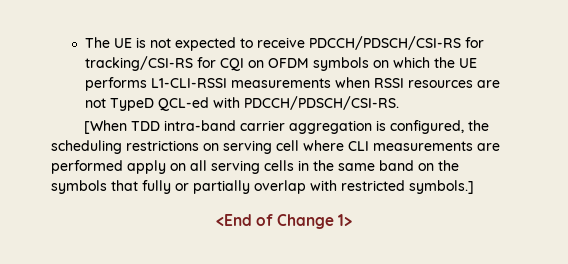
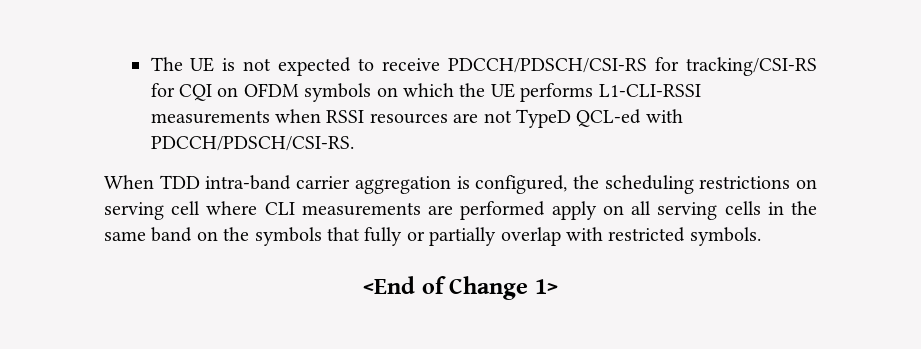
- [When TDD intra-band carrier aggregation is configured, the scheduling restrictions on serving cell where CLI measurements are performed apply on all serving cells in the same band on the symbols that fully or partially overlap with restricted symbols.]
+ When TDD intra-band carrier aggregation is configured, the scheduling restrictions on serving cell where CLI measurements are performed apply on all serving cells in the same band on the symbols that fully or partially overlap with restricted symbols.

